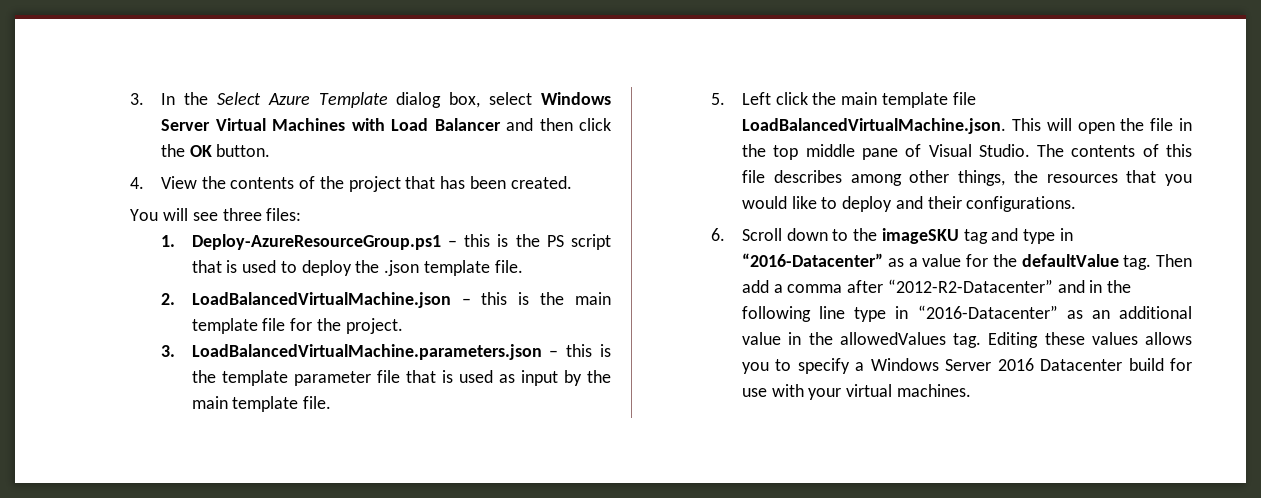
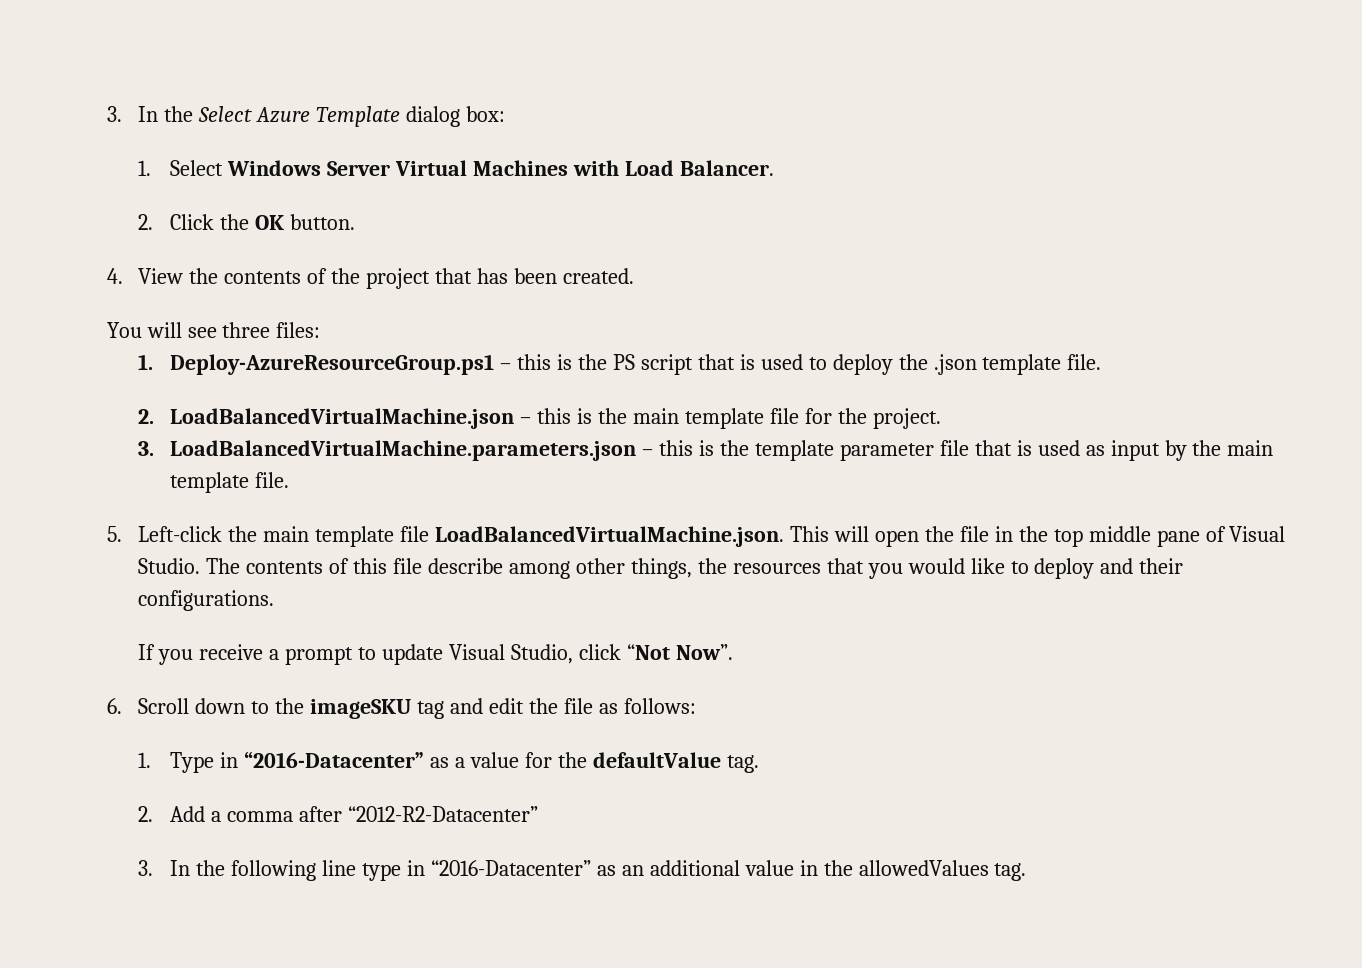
- 3. In the Select Azure Template dialog box, select Windows Server Virtual Machines with Load Balancer and then click the OK button.
+ 3. In the Select Azure Template dialog box:
+ 1. Select Windows Server Virtual Machines with Load Balancer.
+ 2. Click the OK button.
- 5. Left click the main template file LoadBalancedVirtualMachine.json. This will open the file in the top middle pane of Visual Studio.
+ 5. Left-click the main template file LoadBalancedVirtualMachine.json. This will open the file in the top middle pane of Visual Studio.
- The contents of this file describes among other things, the resources that you would like to deploy and their configurations.
+ The contents of this file describe among other things, the resources that you would like to deploy and their configurations.
+ If you receive a prompt to update Visual Studio, click “Not Now”.
- 6. Scroll down to the imageSKU tag and type in “2016-Datacenter” as a value for the defaultValue tag. Then add a comma after “2012-R2-Datacenter” and in the following line type in “2016-Datacenter” as an additional value in the allowedValues tag. Editing these values allows you to specify a Windows Server 2016 Datacenter build for use with your virtual machines.
+ 6. Scroll down to the imageSKU tag and edit the file as follows:
+ 1. Type in “2016-Datacenter” as a value for the defaultValue tag.
+ 2. Add a comma after “2012-R2-Datacenter”
+ 3. In the following line type in “2016-Datacenter” as an additional value in the allowedValues tag.

